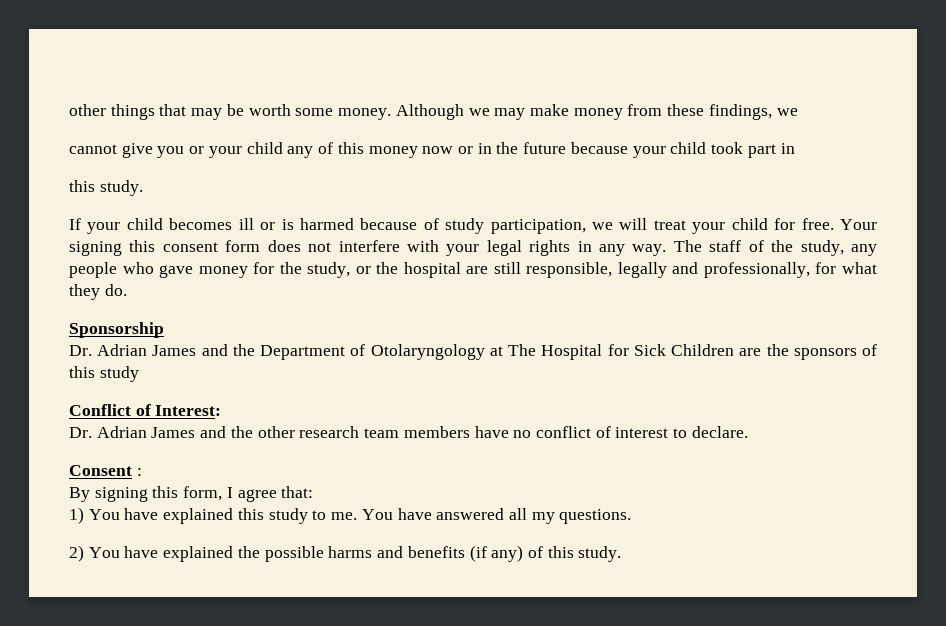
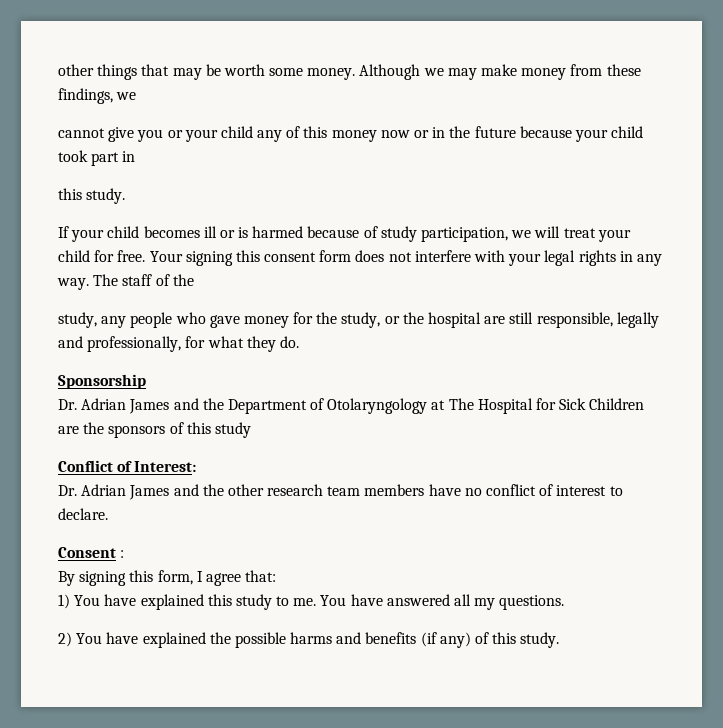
- The staff of the study, any people who gave money for the study, or the hospital are still responsible, legally and professionally, for what they do.
+ The staff of the
+ study, any people who gave money for the study, or the hospital are still responsible, legally and professionally, for what they do.

